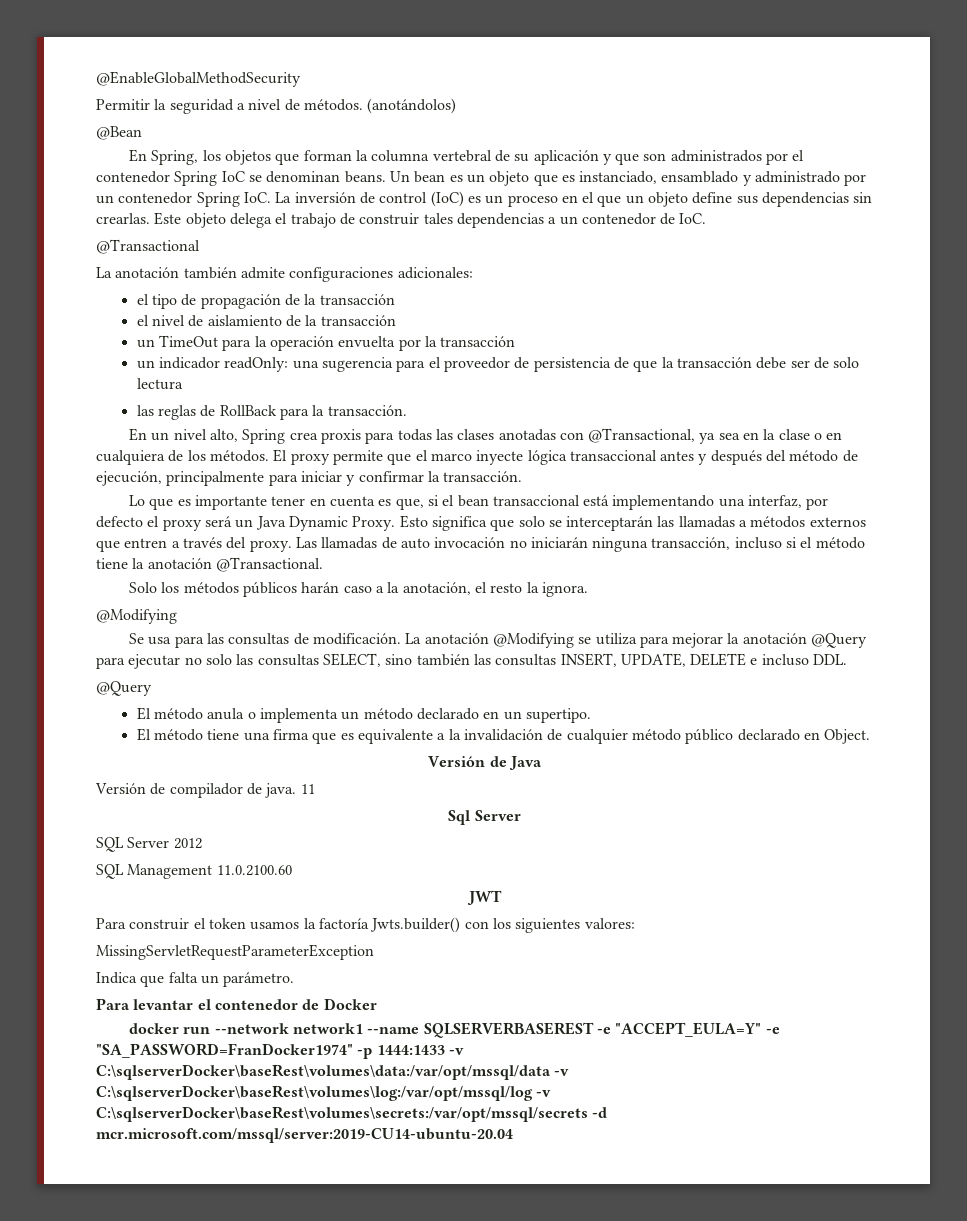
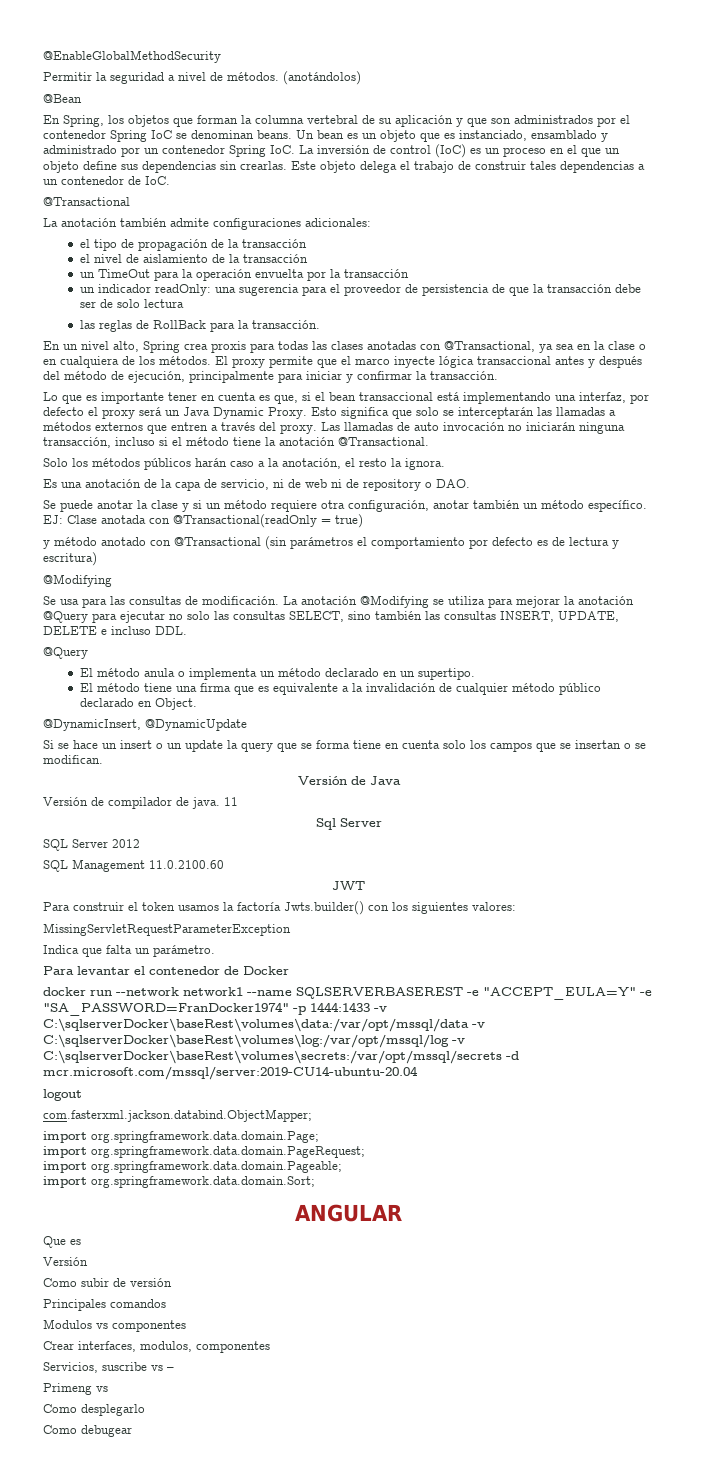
+ Es una anotación de la capa de servicio, ni de web ni de repository o DAO.
+ Se puede anotar la clase y si un método requiere otra configuración, anotar también un método específico. EJ: Clase anotada con @Transactional(readOnly = true)
+ y método anotado con @Transactional (sin parámetros el comportamiento por defecto es de lectura y escritura)
+ @DynamicInsert, @DynamicUpdate
+ Si se hace un insert o un update la query que se forma tiene en cuenta solo los campos que se insertan o se modifican.
+ logout
+ com.fasterxml.jackson.databind.ObjectMapper;
+ import org.springframework.data.domain.Page;
+ import org.springframework.data.domain.PageRequest;
+ import org.springframework.data.domain.Pageable;
+ import org.springframework.data.domain.Sort;
+ ANGULAR
+ Que es
+ Versión
+ Como subir de versión
+ Principales comandos
+ Modulos vs componentes
+ Crear interfaces, modulos, componentes
+ Servicios, suscribe vs –
+ Primeng vs
+ Como desplegarlo
+ Como debugear

